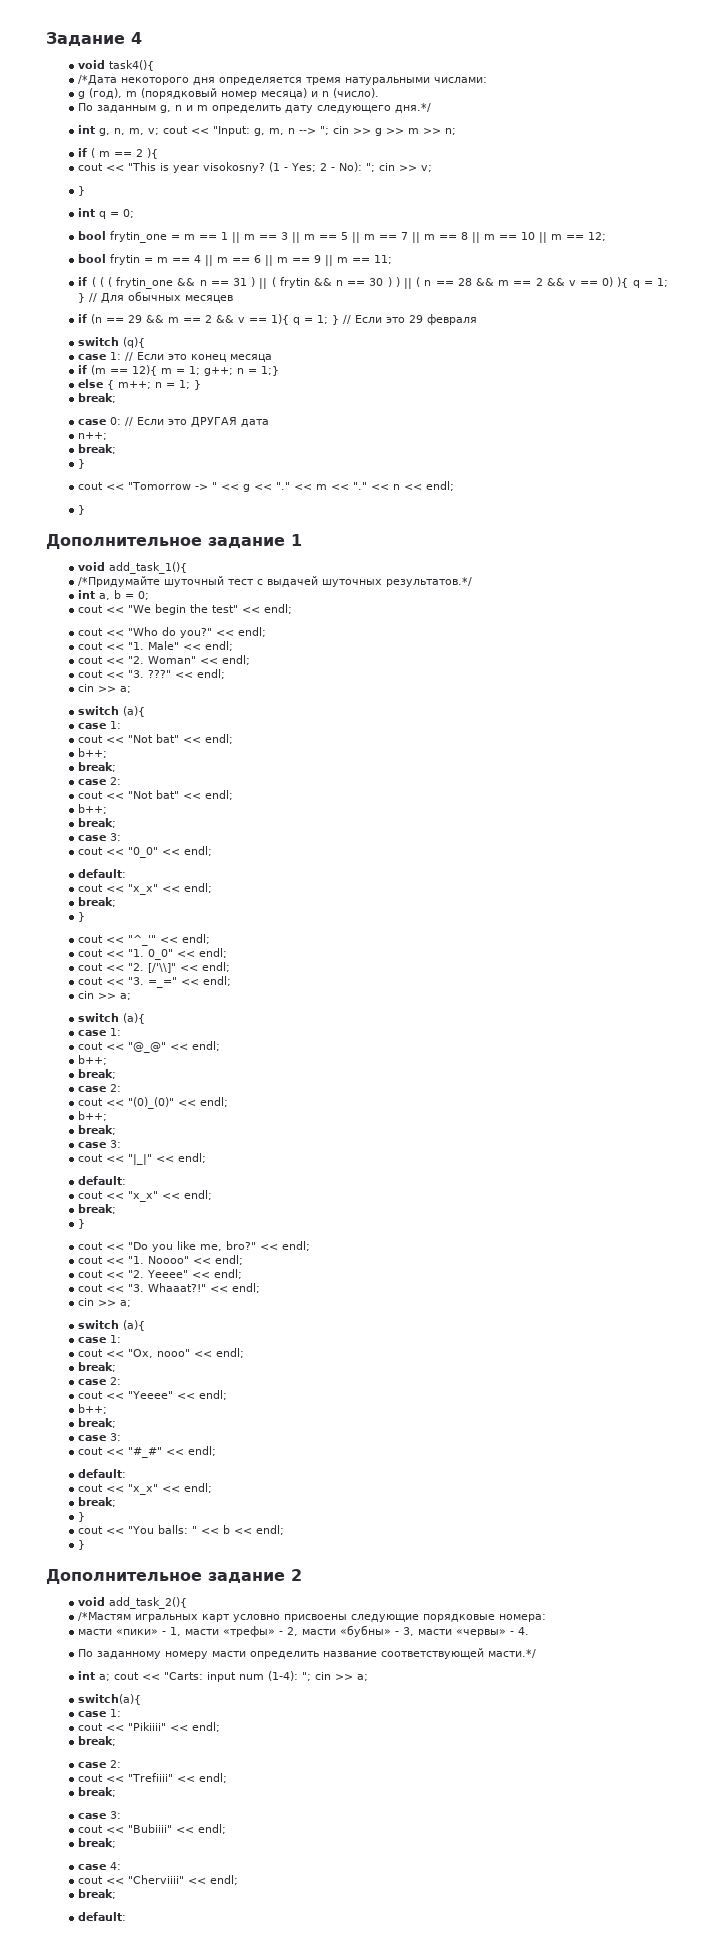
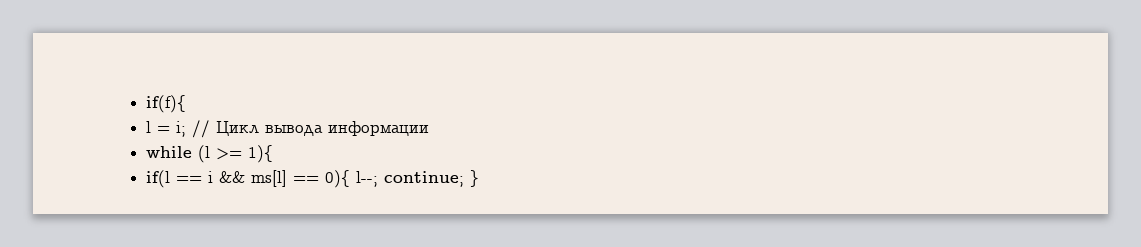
- Задание 4
- void task4(){
- /*Дата некоторого дня определяется тремя натуральными числами:
- g (год), m (порядковый номер месяца) и n (число).
- По заданным g, n и m определить дату следующего дня.*/
- int g, n, m, v; cout << "Input: g, m, n --> "; cin >> g >> m >> n;
- if ( m == 2 ){
- cout << "This is year visokosny? (1 - Yes; 2 - No): "; cin >> v;
- }
- int q = 0;
- bool frytin_one = m == 1 || m == 3 || m == 5 || m == 7 || m == 8 || m == 10 || m == 12;
- bool frytin = m == 4 || m == 6 || m == 9 || m == 11;
- if ( ( ( frytin_one && n == 31 ) || ( frytin && n == 30 ) ) || ( n == 28 && m == 2 && v == 0) ){ q = 1; } // Для обычных месяцев
- if (n == 29 && m == 2 && v == 1){ q = 1; } // Если это 29 февраля
- switch (q){
- case 1: // Если это конец месяца
- if (m == 12){ m = 1; g++; n = 1;}
- else { m++; n = 1; }
- break;
- case 0: // Если это ДРУГАЯ дата
- n++;
- break;
- }
- cout << "Tomorrow -> " << g << "." << m << "." << n << endl;
- }
- Дополнительное задание 1
- void add_task_1(){
- /*Придумайте шуточный тест с выдачей шуточных результатов.*/
- int a, b = 0;
- cout << "We begin the test" << endl;
- cout << "Who do you?" << endl;
- cout << "1. Male" << endl;
- cout << "2. Woman" << endl;
- cout << "3. ???" << endl;
- cin >> a;
- switch (a){
- case 1:
- cout << "Not bat" << endl;
- b++;
- break;
- case 2:
- cout << "Not bat" << endl;
- b++;
- break;
- case 3:
- cout << "0_0" << endl;
- default:
- cout << "x_x" << endl;
- break;
- }
- cout << "^_'" << endl;
- cout << "1. 0_0" << endl;
- cout << "2. [/'\\]" << endl;
- cout << "3. =_=" << endl;
- cin >> a;
- switch (a){
- case 1:
- cout << "@_@" << endl;
- b++;
- break;
- case 2:
- cout << "(0)_(0)" << endl;
- b++;
- break;
- case 3:
- cout << "|_|" << endl;
- default:
- cout << "x_x" << endl;
- break;
- }
- cout << "Do you like me, bro?" << endl;
- cout << "1. Noooo" << endl;
- cout << "2. Yeeee" << endl;
- cout << "3. Whaaat?!" << endl;
- cin >> a;
- switch (a){
- case 1:
- cout << "Ox, nooo" << endl;
- break;
- case 2:
- cout << "Yeeee" << endl;
- b++;
- break;
- case 3:
- cout << "#_#" << endl;
- default:
- cout << "x_x" << endl;
- break;
- }
- cout << "You balls: " << b << endl;
- }
- Дополнительное задание 2
- void add_task_2(){
- /*Мастям игральных карт условно присвоены следующие порядковые номера:
- масти «пики» - 1, масти «трефы» - 2, масти «бубны» - 3, масти «червы» - 4.
- По заданному номеру масти определить название соответствующей масти.*/
- int a; cout << "Carts: input num (1-4): "; cin >> a;
- switch(a){
- case 1:
- cout << "Pikiiii" << endl;
- break;
- case 2:
- cout << "Trefiiii" << endl;
- break;
- case 3:
- cout << "Bubiiii" << endl;
- break;
- case 4:
- cout << "Cherviiii" << endl;
- break;
- default:
+ if(f){
+ l = i; // Цикл вывода информации
+ while (l >= 1){
+ if(l == i && ms[l] == 0){ l--; continue; }

